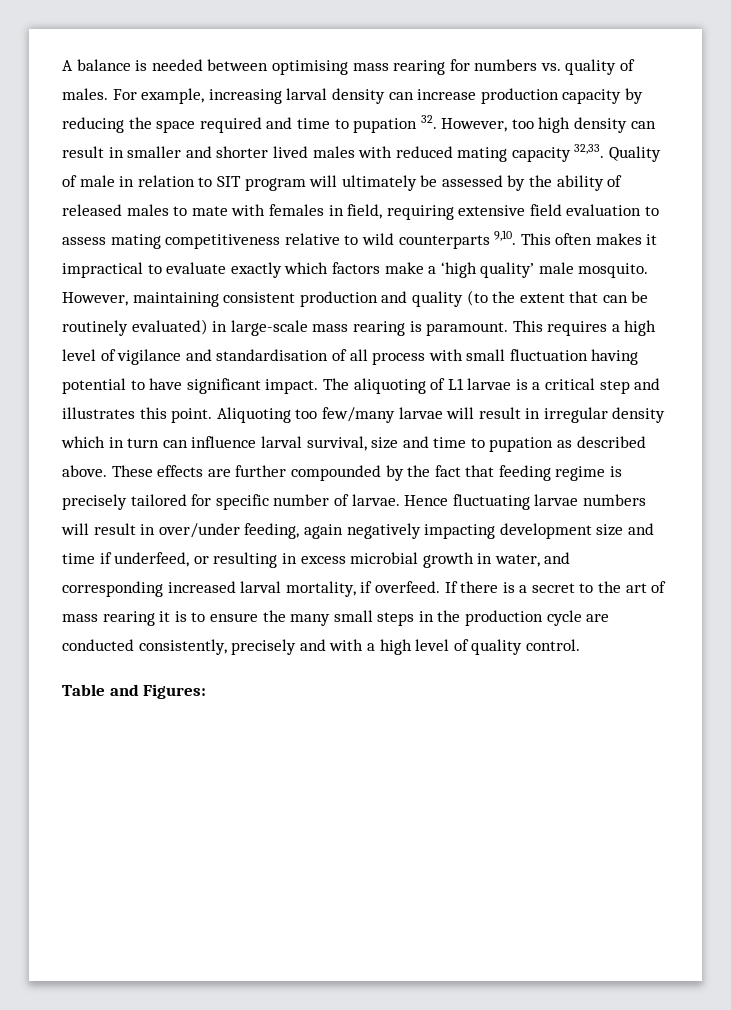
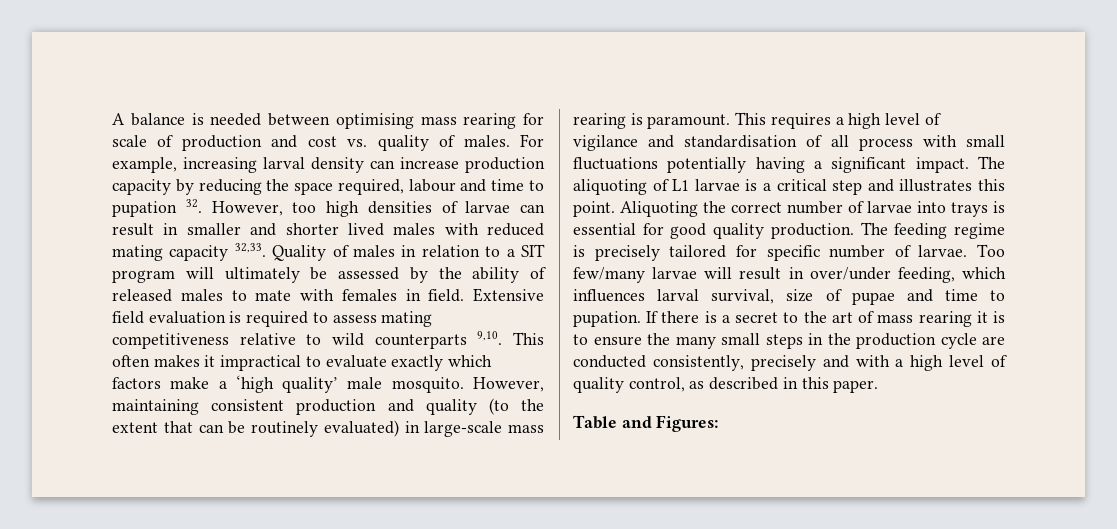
- A balance is needed between optimising mass rearing for numbers vs. quality of males.
+ A balance is needed between optimising mass rearing for scale of production and cost vs. quality of males.
- For example, increasing larval density can increase production capacity by reducing the space required and time to pupation 32. However, too high density can result in smaller and shorter lived males with reduced mating capacity 32,33.
+ For example, increasing larval density can increase production capacity by reducing the space required, labour and time to pupation 32. However, too high densities of larvae can result in smaller and shorter lived males with reduced mating capacity 32,33.
- Quality of male in relation to SIT program will ultimately be assessed by the ability of released males to mate with females in field, requiring extensive field evaluation to assess mating competitiveness relative to wild counterparts 9,10.
+ Quality of males in relation to a SIT program will ultimately be assessed by the ability of released males to mate with females in field. Extensive field evaluation is required to assess mating competitiveness relative to wild counterparts 9,10.
- This requires a high level of vigilance and standardisation of all process with small fluctuation having potential to have significant impact.
+ This requires a high level of vigilance and standardisation of all process with small fluctuations potentially having a significant impact.
- Aliquoting too few/many larvae will result in irregular density which in turn can influence larval survival, size and time to pupation as described above. These effects are further compounded by the fact that feeding regime is precisely tailored for specific number of larvae.
+ Aliquoting the correct number of larvae into trays is essential for good quality production. The feeding regime is precisely tailored for specific number of larvae.
- Hence fluctuating larvae numbers will result in over/under feeding, again negatively impacting development size and time if underfeed, or resulting in excess microbial growth in water, and corresponding increased larval mortality, if overfeed.
+ Too few/many larvae will result in over/under feeding, which influences larval survival, size of pupae and time to pupation.
- If there is a secret to the art of mass rearing it is to ensure the many small steps in the production cycle are conducted consistently, precisely and with a high level of quality control.
+ If there is a secret to the art of mass rearing it is to ensure the many small steps in the production cycle are conducted consistently, precisely and with a high level of quality control, as described in this paper.

